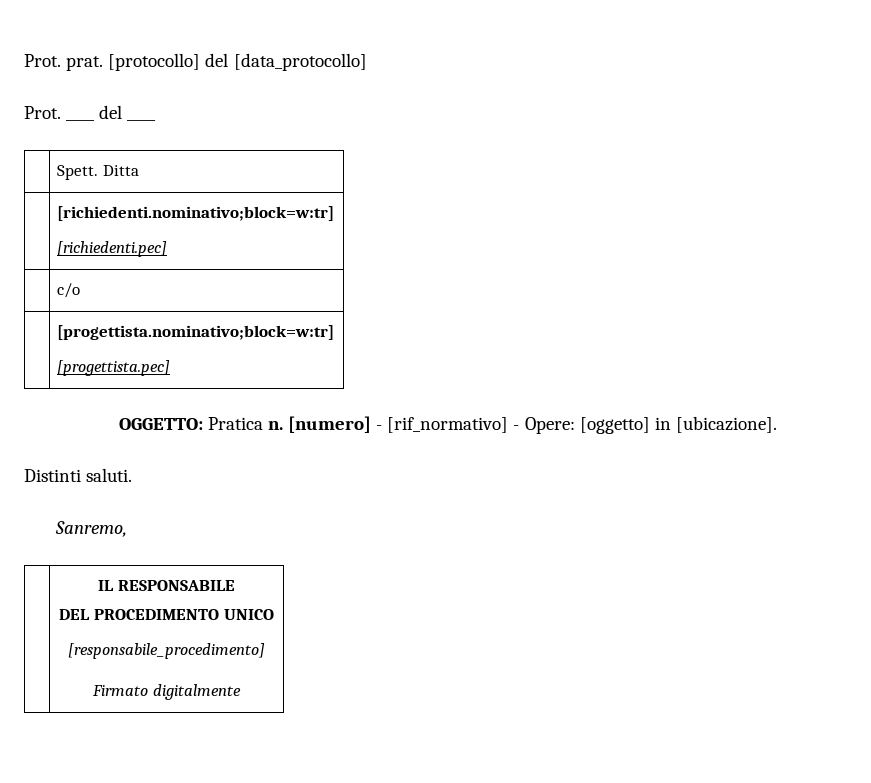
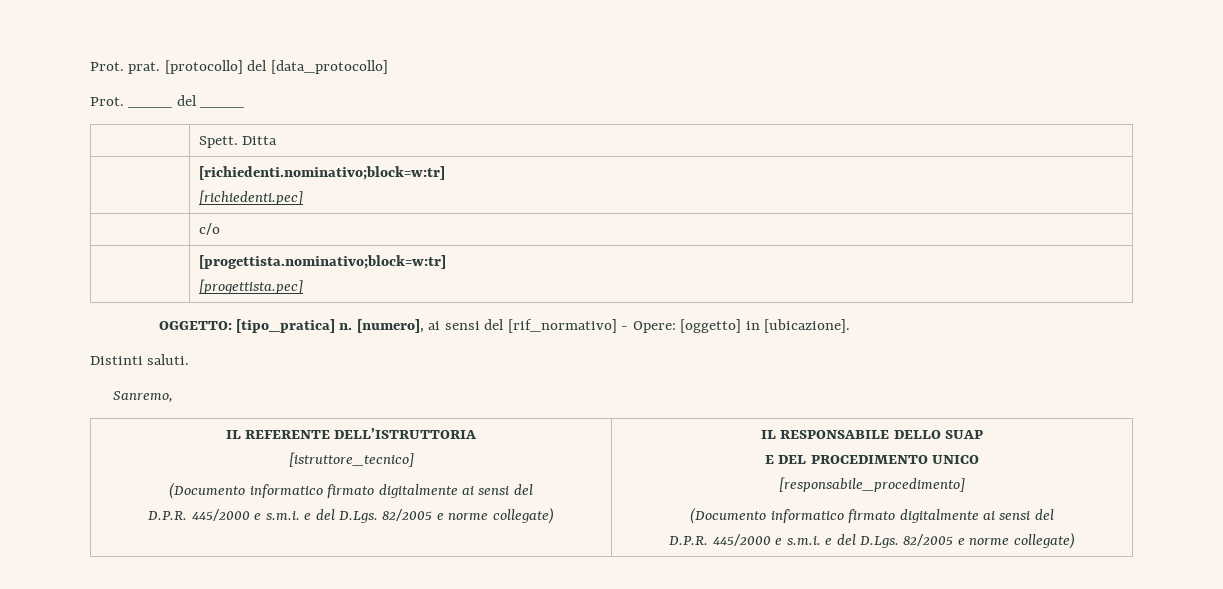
- OGGETTO: Pratica n. [numero] - [rif_normativo] - Opere: [oggetto] in [ubicazione].
+ OGGETTO: [tipo_pratica] n. [numero], ai sensi del [rif_normativo] - Opere: [oggetto] in [ubicazione].
+ IL REFERENTE DELL’ISTRUTTORIA
+ [istruttore_tecnico]
+ (Documento informatico firmato digitalmente ai sensi del
+ D.P.R. 445/2000 e s.m.i. e del D.Lgs. 82/2005 e norme collegate)
- IL RESPONSABILE
- DEL PROCEDIMENTO UNICO
+ IL RESPONSABILE DELLO SUAP
+ E DEL PROCEDIMENTO UNICO
  [responsabile_procedimento]
- Firmato digitalmente
+ (Documento informatico firmato digitalmente ai sensi del
+ D.P.R. 445/2000 e s.m.i. e del D.Lgs. 82/2005 e norme collegate)

